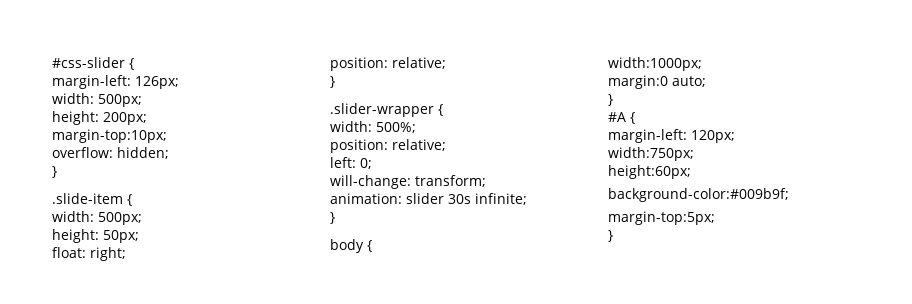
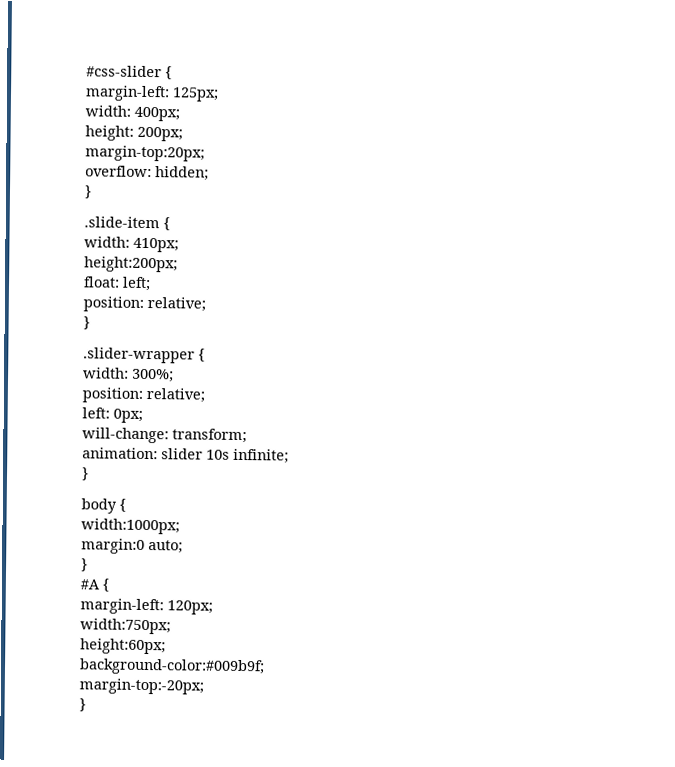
- margin-left: 126px;
- width: 500px;
+ margin-left: 125px;
+ width: 400px;
- margin-top:10px;
+ margin-top:20px;
  .slide-item {
- width: 500px;
- height: 50px;
+ width: 410px;
+ height:200px;
- float: right;
+ float: left;
- width: 500%;
+ width: 300%;
- left: 0;
+ left: 0px;
- animation: slider 30s infinite;
+ animation: slider 10s infinite;
- margin-top:5px;
+ margin-top:-20px;

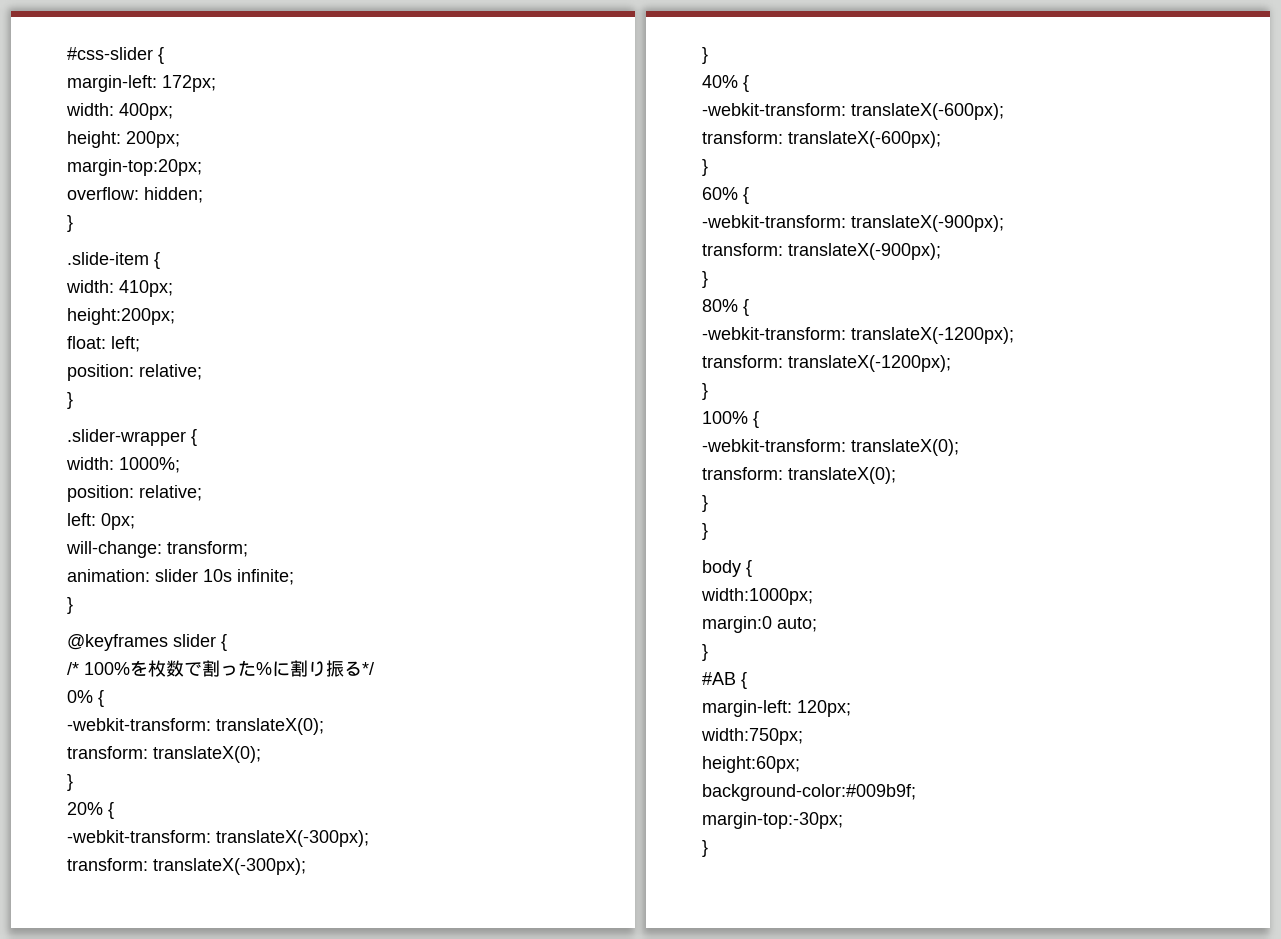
- margin-left: 125px;
+ margin-left: 172px;
- width: 300%;
+ width: 1000%;
+ @keyframes slider {
+ /* 100%を枚数で割った%に割り振る*/
+ 0% {
+ -webkit-transform: translateX(0);
+ transform: translateX(0);
+ }
+ 20% {
+ -webkit-transform: translateX(-300px);
+ transform: translateX(-300px);
+ }
+ 40% {
+ -webkit-transform: translateX(-600px);
+ transform: translateX(-600px);
+ }
+ 60% {
+ -webkit-transform: translateX(-900px);
+ transform: translateX(-900px);
+ }
+ 80% {
+ -webkit-transform: translateX(-1200px);
+ transform: translateX(-1200px);
+ }
+ 100% {
+ -webkit-transform: translateX(0);
+ transform: translateX(0);
+ }
+ }
- #A {
+ #AB {
- margin-top:-20px;
+ margin-top:-30px;

